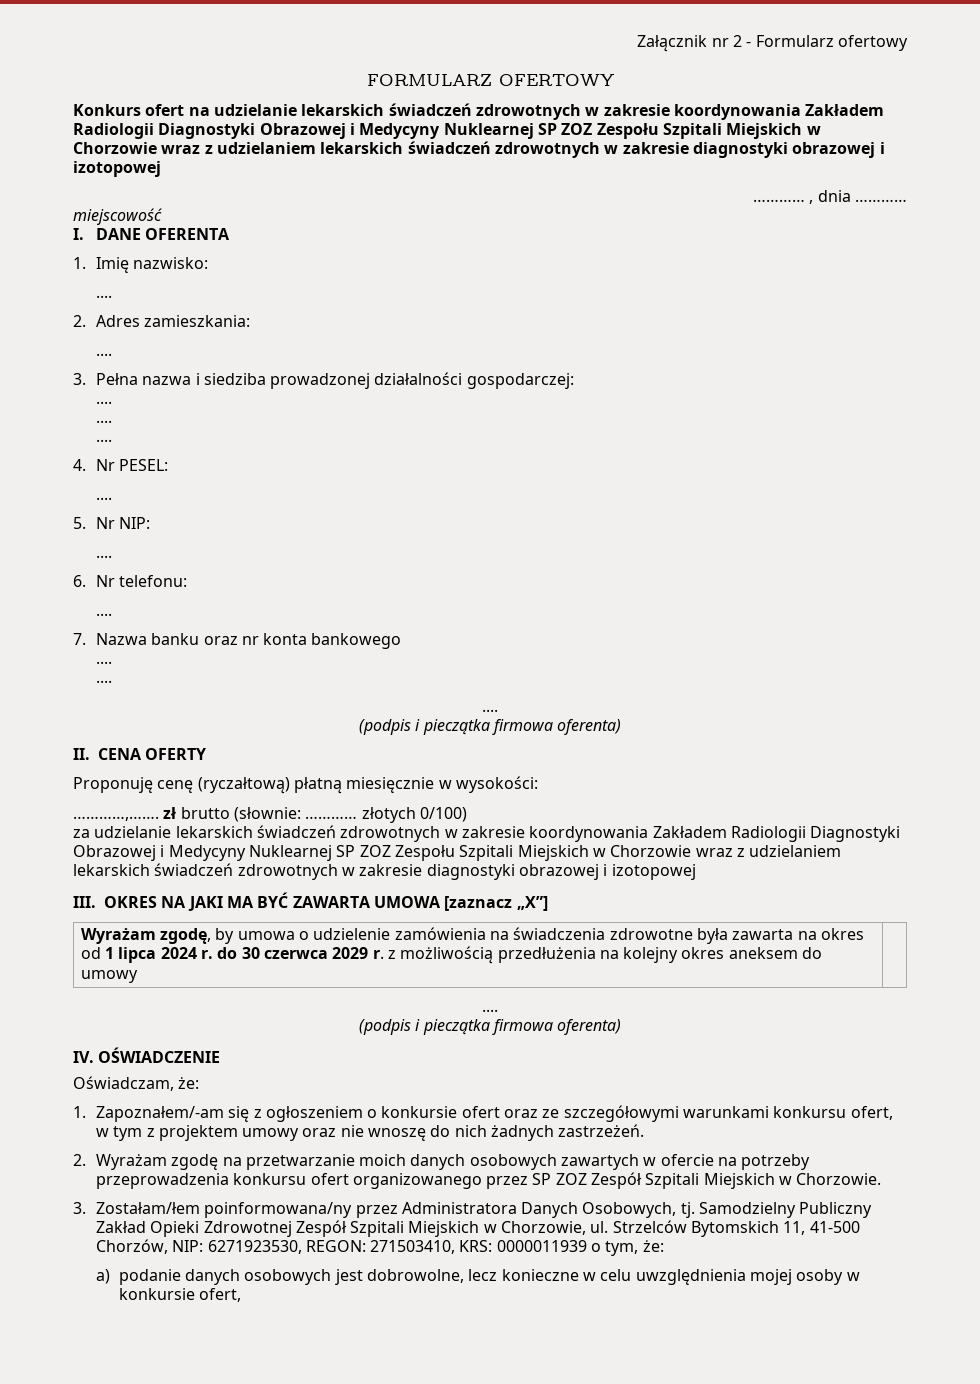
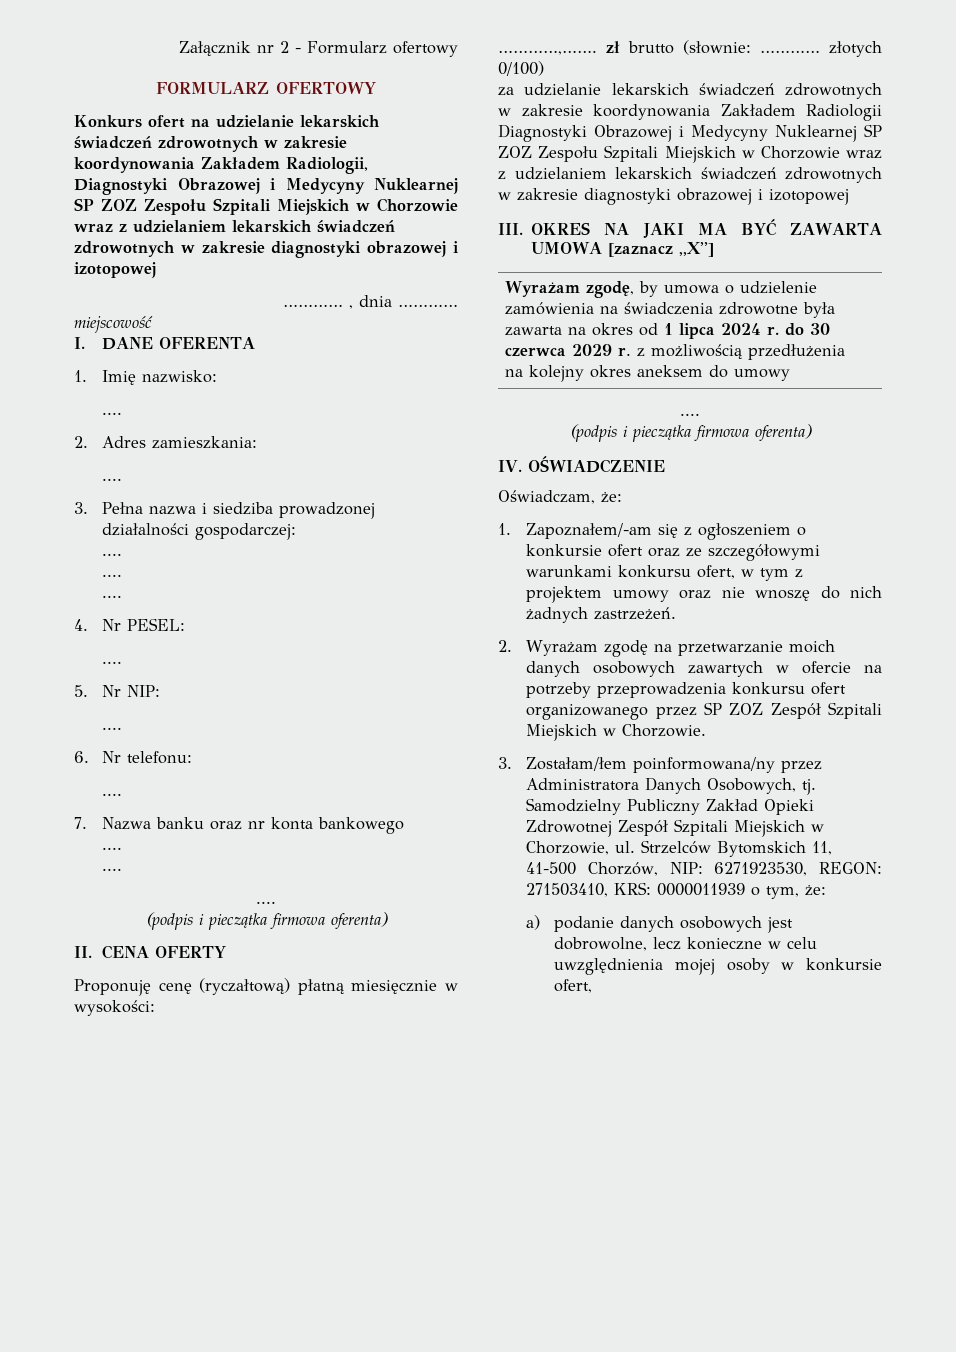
- Konkurs ofert na udzielanie lekarskich świadczeń zdrowotnych w zakresie koordynowania Zakładem Radiologii Diagnostyki Obrazowej i Medycyny Nuklearnej SP ZOZ Zespołu Szpitali Miejskich w Chorzowie wraz z udzielaniem lekarskich świadczeń zdrowotnych w zakresie diagnostyki obrazowej i izotopowej
+ Konkurs ofert na udzielanie lekarskich świadczeń zdrowotnych w zakresie koordynowania Zakładem Radiologii, Diagnostyki Obrazowej i Medycyny Nuklearnej SP ZOZ Zespołu Szpitali Miejskich w Chorzowie wraz z udzielaniem lekarskich świadczeń zdrowotnych w zakresie diagnostyki obrazowej i izotopowej

